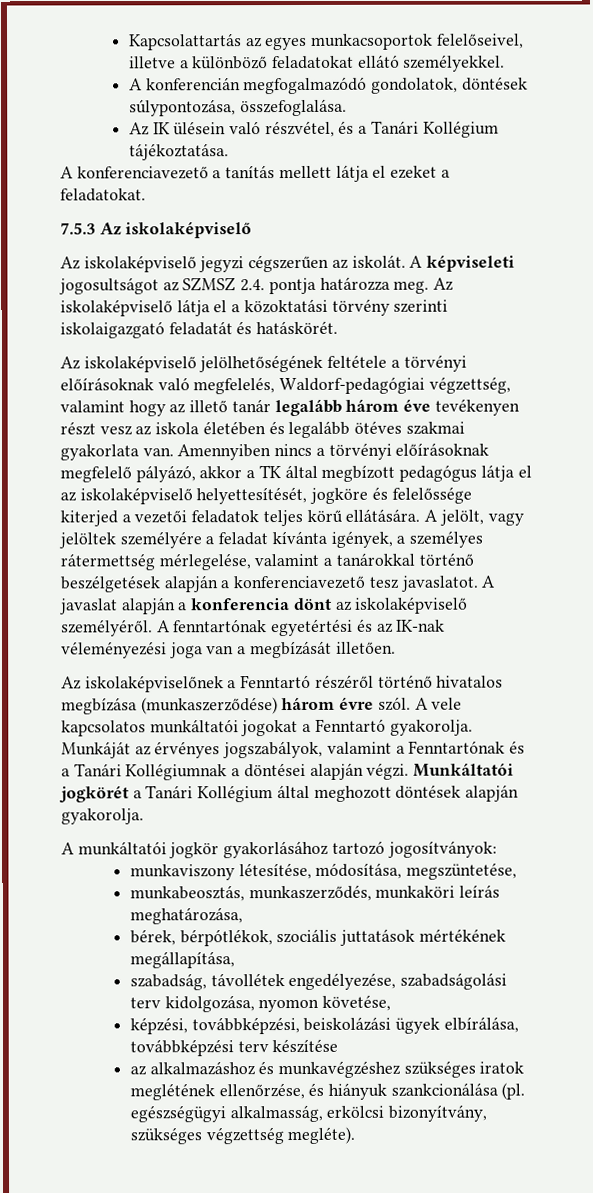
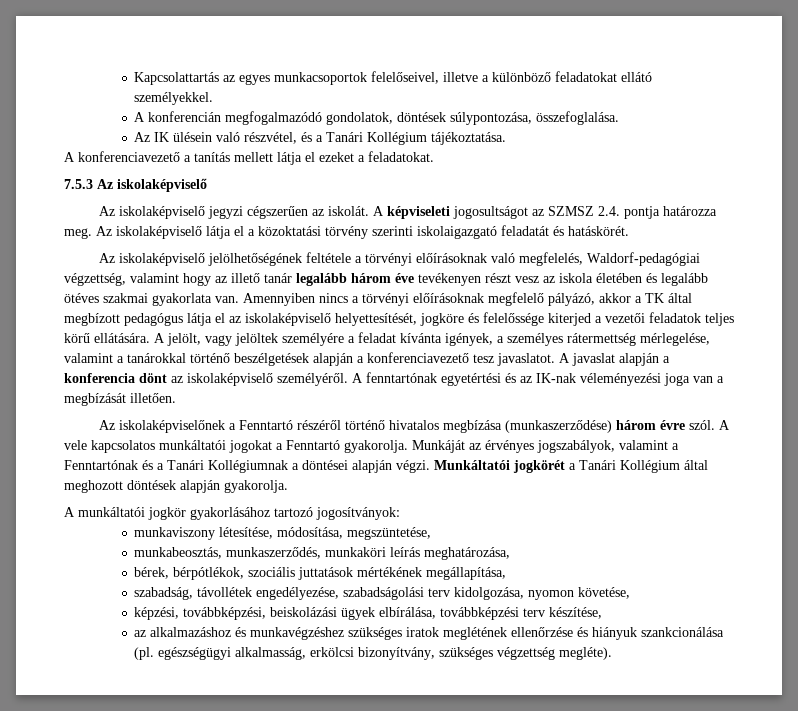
- képzési, továbbképzési, beiskolázási ügyek elbírálása, továbbképzési terv készítése
+ képzési, továbbképzési, beiskolázási ügyek elbírálása, továbbképzési terv készítése,
- az alkalmazáshoz és munkavégzéshez szükséges iratok meglétének ellenőrzése, és hiányuk szankcionálása (pl. egészségügyi alkalmasság, erkölcsi bizonyítvány, szükséges végzettség megléte).
+ az alkalmazáshoz és munkavégzéshez szükséges iratok meglétének ellenőrzése és hiányuk szankcionálása (pl. egészségügyi alkalmasság, erkölcsi bizonyítvány, szükséges végzettség megléte).

